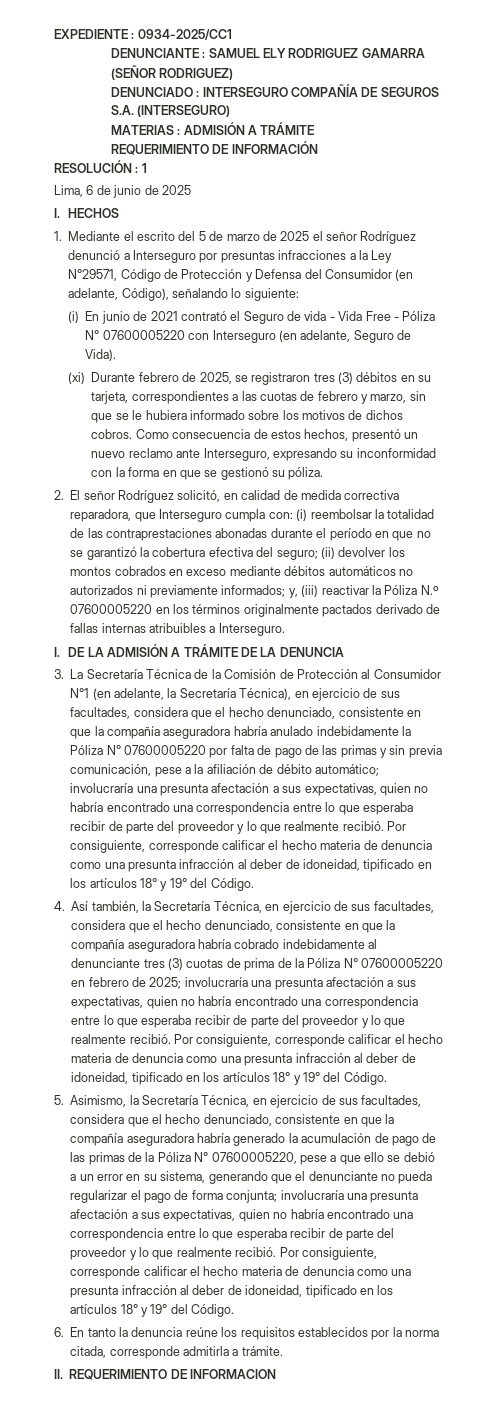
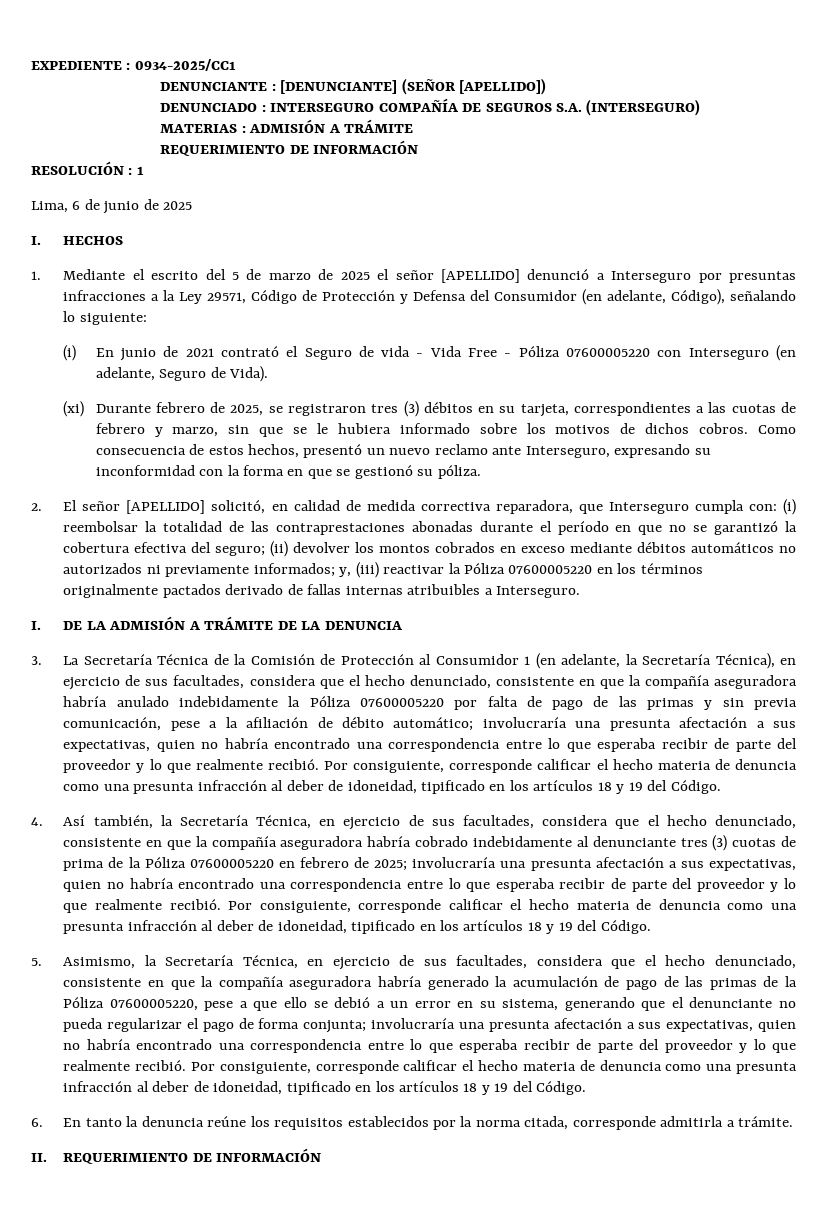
- DENUNCIANTE : SAMUEL ELY RODRIGUEZ GAMARRA (SEÑOR RODRIGUEZ)
+ DENUNCIANTE : [DENUNCIANTE] (SEÑOR [APELLIDO])
- 1. Mediante el escrito del 5 de marzo de 2025 el señor Rodríguez denunció a Interseguro por presuntas infracciones a la Ley N°29571, Código de Protección y Defensa del Consumidor (en adelante, Código), señalando lo siguiente:
+ 1. Mediante el escrito del 5 de marzo de 2025 el señor [APELLIDO] denunció a Interseguro por presuntas infracciones a la Ley 29571, Código de Protección y Defensa del Consumidor (en adelante, Código), señalando lo siguiente:
- (i) En junio de 2021 contrató el Seguro de vida - Vida Free - Póliza N° 07600005220 con Interseguro (en adelante, Seguro de Vida).
+ (i) En junio de 2021 contrató el Seguro de vida - Vida Free - Póliza 07600005220 con Interseguro (en adelante, Seguro de Vida).
- 2. El señor Rodríguez solicitó, en calidad de medida correctiva reparadora, que Interseguro cumpla con:
+ 2. El señor [APELLIDO] solicitó, en calidad de medida correctiva reparadora, que Interseguro cumpla con:
- y, (iii) reactivar la Póliza N.º 07600005220 en los términos originalmente pactados derivado de fallas internas atribuibles a Interseguro.
+ y, (iii) reactivar la Póliza 07600005220 en los términos originalmente pactados derivado de fallas internas atribuibles a Interseguro.
- 3. La Secretaría Técnica de la Comisión de Protección al Consumidor N°1 (en adelante, la Secretaría Técnica), en ejercicio de sus facultades, considera que el hecho denunciado, consistente en que la compañía aseguradora habría anulado indebidamente la Póliza N° 07600005220 por falta de pago de las primas y sin previa comunicación, pese a la afiliación de débito automático; involucraría una presunta afectación a sus expectativas, quien no habría encontrado una correspondencia entre lo que esperaba recibir de parte del proveedor y lo que realmente recibió. Por consiguiente, corresponde calificar el hecho materia de denuncia como una presunta infracción al deber de idoneidad, tipificado en los artículos 18° y 19° del Código.
+ 3. La Secretaría Técnica de la Comisión de Protección al Consumidor 1 (en adelante, la Secretaría Técnica), en ejercicio de sus facultades, considera que el hecho denunciado, consistente en que la compañía aseguradora habría anulado indebidamente la Póliza 07600005220 por falta de pago de las primas y sin previa comunicación, pese a la afiliación de débito automático; involucraría una presunta afectación a sus expectativas, quien no habría encontrado una correspondencia entre lo que esperaba recibir de parte del proveedor y lo que realmente recibió. Por consiguiente, corresponde calificar el hecho materia de denuncia como una presunta infracción al deber de idoneidad, tipificado en los artículos 18 y 19 del Código.
- 4. Así también, la Secretaría Técnica, en ejercicio de sus facultades, considera que el hecho denunciado, consistente en que la compañía aseguradora habría cobrado indebidamente al denunciante tres (3) cuotas de prima de la Póliza N° 07600005220 en febrero de 2025; involucraría una presunta afectación a sus expectativas, quien no habría encontrado una correspondencia entre lo que esperaba recibir de parte del proveedor y lo que realmente recibió. Por consiguiente, corresponde calificar el hecho materia de denuncia como una presunta infracción al deber de idoneidad, tipificado en los artículos 18° y 19° del Código.
+ 4. Así también, la Secretaría Técnica, en ejercicio de sus facultades, considera que el hecho denunciado, consistente en que la compañía aseguradora habría cobrado indebidamente al denunciante tres (3) cuotas de prima de la Póliza 07600005220 en febrero de 2025; involucraría una presunta afectación a sus expectativas, quien no habría encontrado una correspondencia entre lo que esperaba recibir de parte del proveedor y lo que realmente recibió. Por consiguiente, corresponde calificar el hecho materia de denuncia como una presunta infracción al deber de idoneidad, tipificado en los artículos 18 y 19 del Código.
- 5. Asimismo, la Secretaría Técnica, en ejercicio de sus facultades, considera que el hecho denunciado, consistente en que la compañía aseguradora habría generado la acumulación de pago de las primas de la Póliza N° 07600005220, pese a que ello se debió a un error en su sistema, generando que el denunciante no pueda regularizar el pago de forma conjunta; involucraría una presunta afectación a sus expectativas, quien no habría encontrado una correspondencia entre lo que esperaba recibir de parte del proveedor y lo que realmente recibió. Por consiguiente, corresponde calificar el hecho materia de denuncia como una presunta infracción al deber de idoneidad, tipificado en los artículos 18° y 19° del Código.
+ 5. Asimismo, la Secretaría Técnica, en ejercicio de sus facultades, considera que el hecho denunciado, consistente en que la compañía aseguradora habría generado la acumulación de pago de las primas de la Póliza 07600005220, pese a que ello se debió a un error en su sistema, generando que el denunciante no pueda regularizar el pago de forma conjunta; involucraría una presunta afectación a sus expectativas, quien no habría encontrado una correspondencia entre lo que esperaba recibir de parte del proveedor y lo que realmente recibió. Por consiguiente, corresponde calificar el hecho materia de denuncia como una presunta infracción al deber de idoneidad, tipificado en los artículos 18 y 19 del Código.
- II. REQUERIMIENTO DE INFORMACION
+ II. REQUERIMIENTO DE INFORMACIÓN

